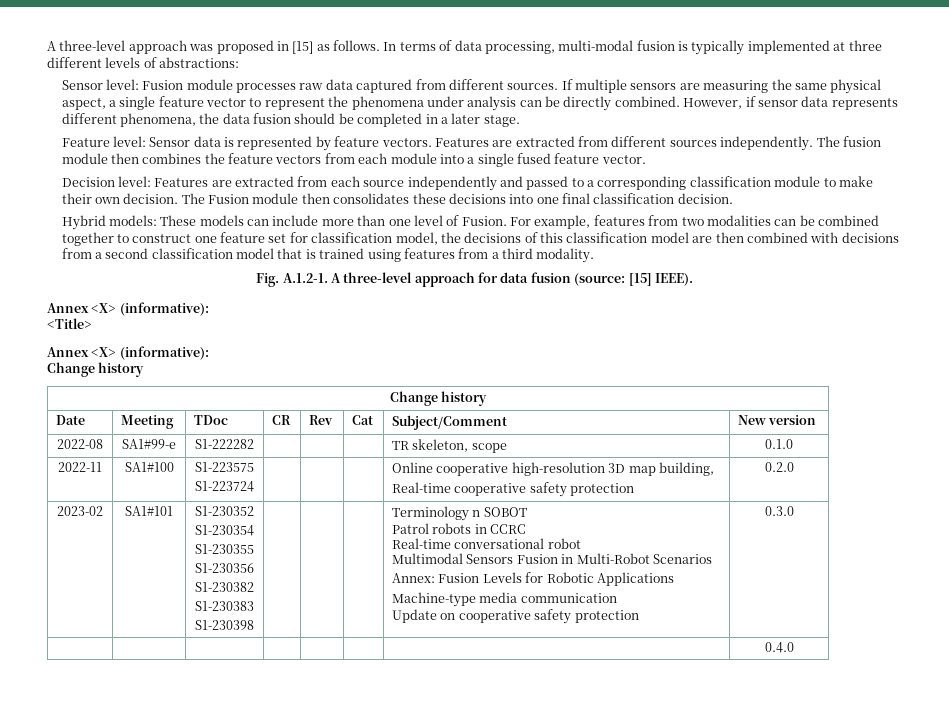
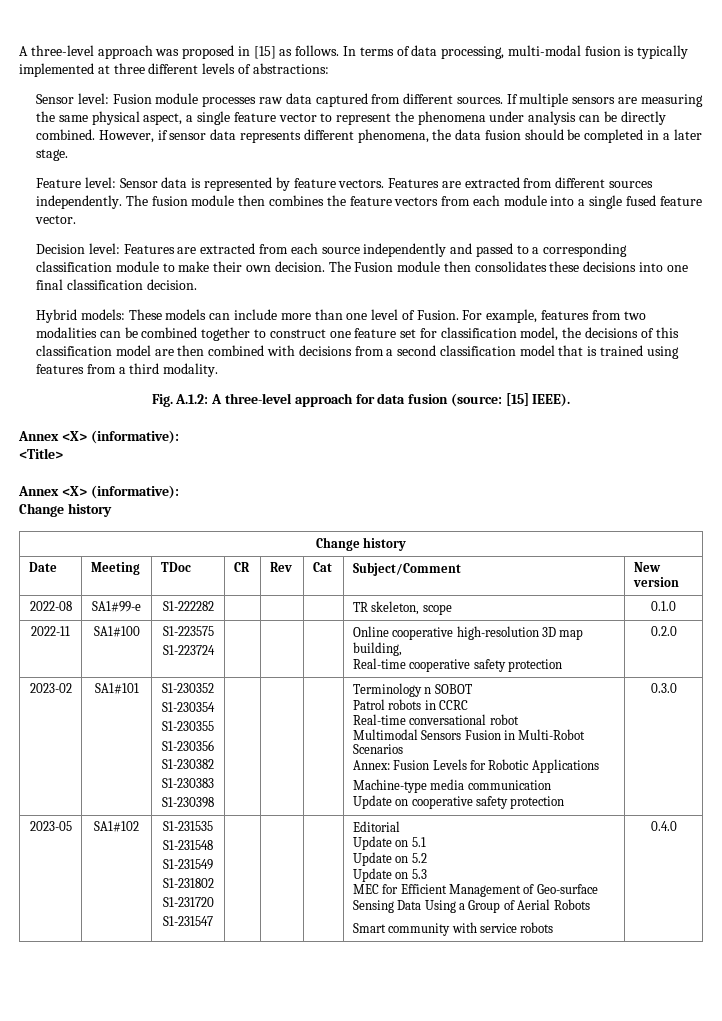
- Fig. A.1.2-1. A three-level approach for data fusion (source: [15] IEEE).
+ Fig. A.1.2: A three-level approach for data fusion (source: [15] IEEE).
- | | | | | | | 0.4.0
+ 2023-05 | SA1#102 | S1-231535
+ S1-231548
+ S1-231549
+ S1-231802
+ S1-231720
+ S1-231547 | | | | Editorial
+ Update on 5.1
+ Update on 5.2
+ Update on 5.3
+ MEC for Efficient Management of Geo-surface Sensing Data Using a Group of Aerial Robots
+ Smart community with service robots | 0.4.0

